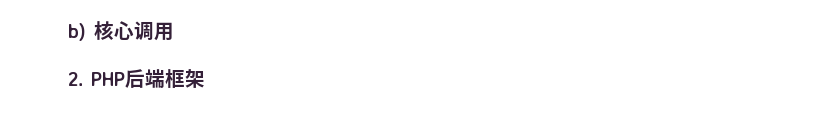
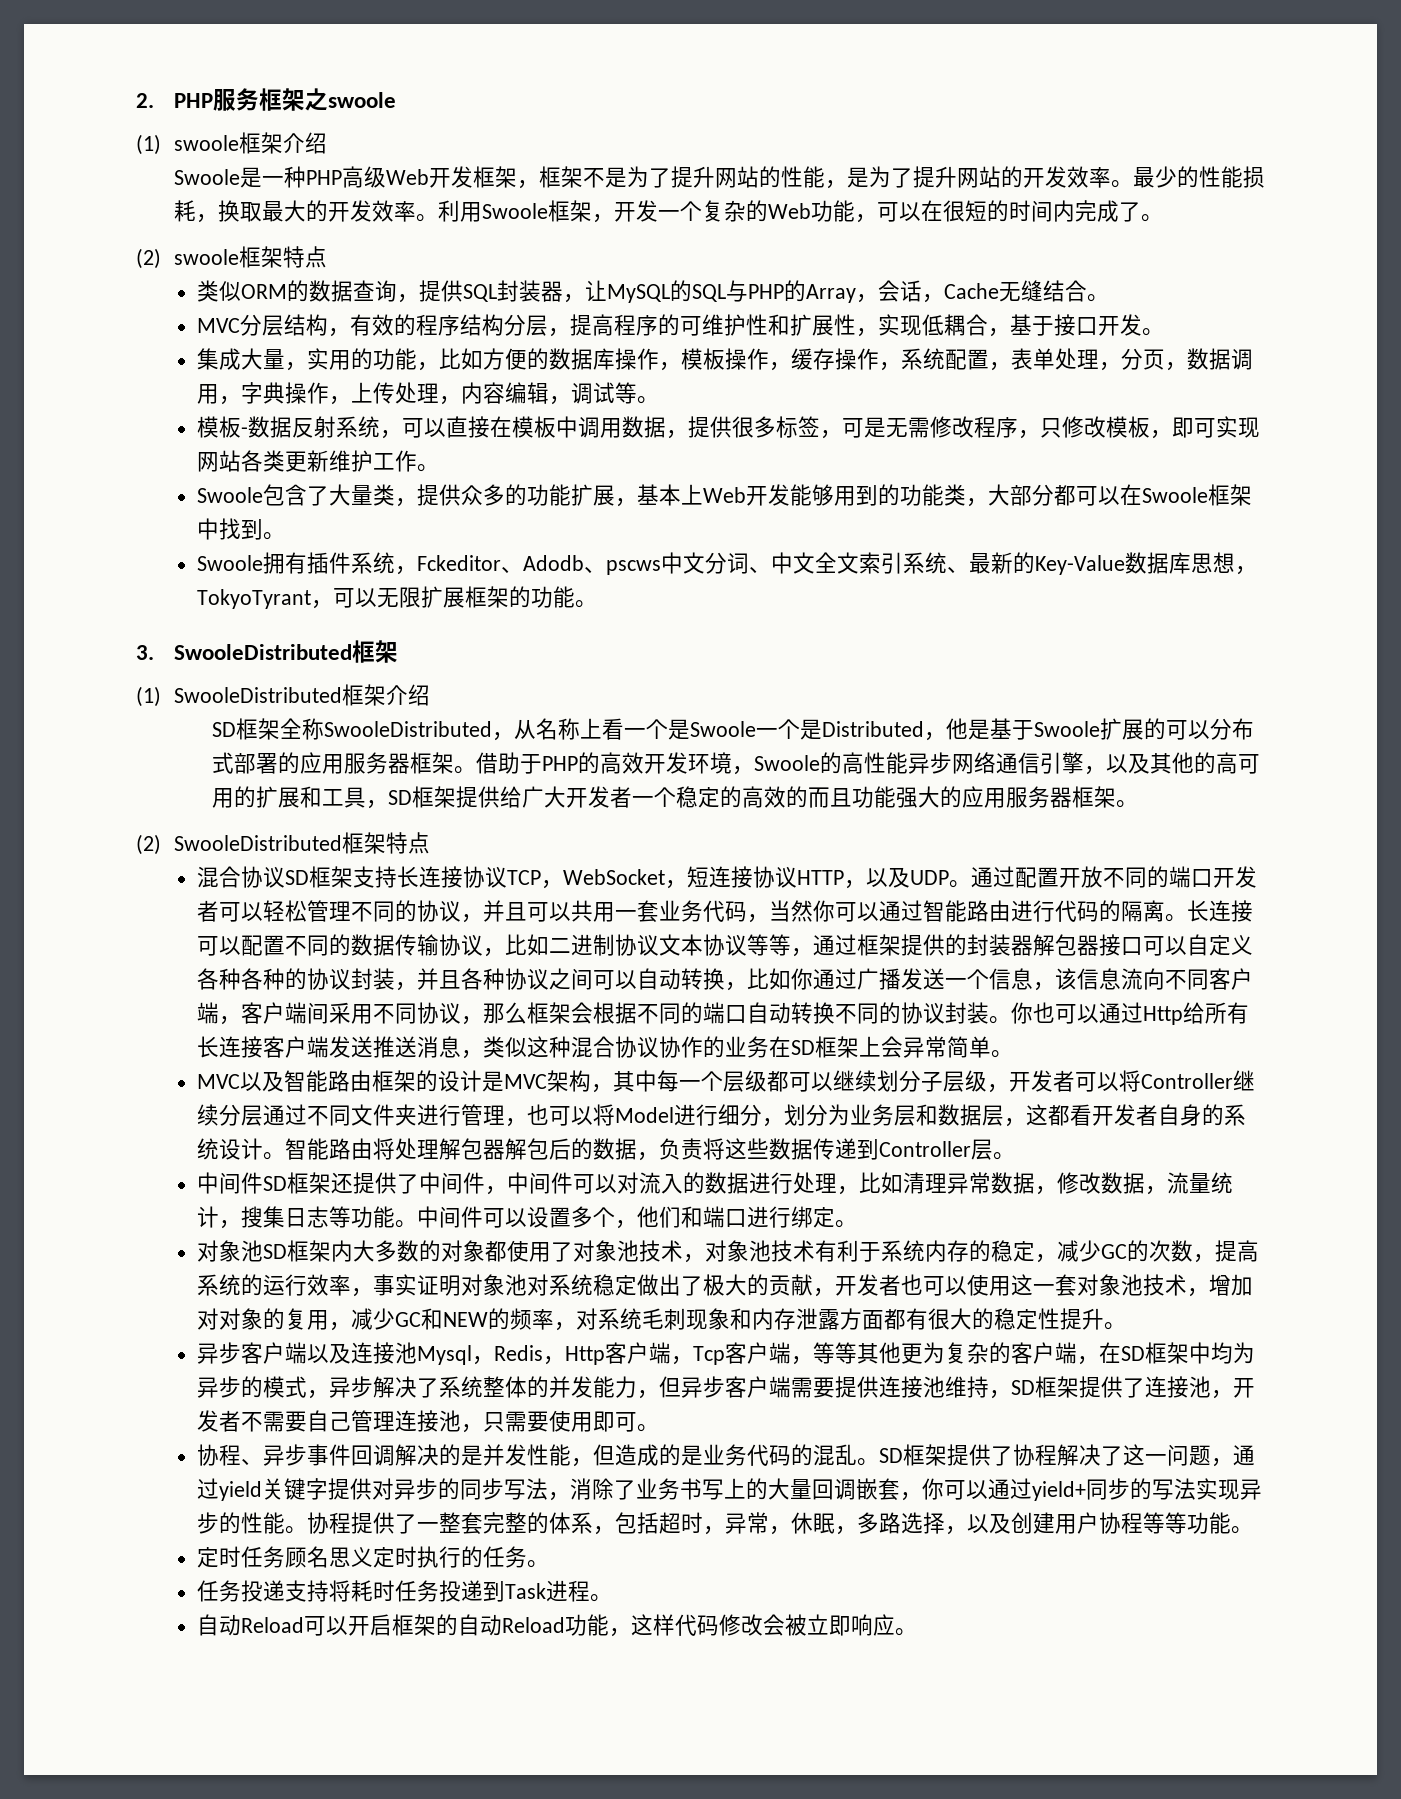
- b)核心调用
- 2. PHP后端框架
+ 2. PHP服务框架之swoole
+ (1) swoole框架介绍
+ Swoole是一种PHP高级Web开发框架，框架不是为了提升网站的性能，是为了提升网站的开发效率。最少的性能损耗，换取最大的开发效率。利用Swoole框架，开发一个复杂的Web功能，可以在很短的时间内完成了。
+ (2) swoole框架特点
+ 类似ORM的数据查询，提供SQL封装器，让MySQL的SQL与PHP的Array，会话，Cache无缝结合。
+ MVC分层结构，有效的程序结构分层，提高程序的可维护性和扩展性，实现低耦合，基于接口开发。
+ 集成大量，实用的功能，比如方便的数据库操作，模板操作，缓存操作，系统配置，表单处理，分页，数据调用，字典操作，上传处理，内容编辑，调试等。
+ 模板-数据反射系统，可以直接在模板中调用数据，提供很多标签，可是无需修改程序，只修改模板，即可实现网站各类更新维护工作。
+ Swoole包含了大量类，提供众多的功能扩展，基本上Web开发能够用到的功能类，大部分都可以在Swoole框架中找到。
+ Swoole拥有插件系统，Fckeditor、Adodb、pscws中文分词、中文全文索引系统、最新的Key-Value数据库思想，TokyoTyrant，可以无限扩展框架的功能。
+ 3. SwooleDistributed框架
+ (1) SwooleDistributed框架介绍
+ SD框架全称SwooleDistributed，从名称上看一个是Swoole一个是Distributed，他是基于Swoole扩展的可以分布式部署的应用服务器框架。借助于PHP的高效开发环境，Swoole的高性能异步网络通信引擎，以及其他的高可用的扩展和工具，SD框架提供给广大开发者一个稳定的高效的而且功能强大的应用服务器框架。
+ (2) SwooleDistributed框架特点
+ 混合协议SD框架支持长连接协议TCP，WebSocket，短连接协议HTTP，以及UDP。通过配置开放不同的端口开发者可以轻松管理不同的协议，并且可以共用一套业务代码，当然你可以通过智能路由进行代码的隔离。长连接可以配置不同的数据传输协议，比如二进制协议文本协议等等，通过框架提供的封装器解包器接口可以自定义各种各种的协议封装，并且各种协议之间可以自动转换，比如你通过广播发送一个信息，该信息流向不同客户端，客户端间采用不同协议，那么框架会根据不同的端口自动转换不同的协议封装。你也可以通过Http给所有长连接客户端发送推送消息，类似这种混合协议协作的业务在SD框架上会异常简单。
+ MVC以及智能路由框架的设计是MVC架构，其中每一个层级都可以继续划分子层级，开发者可以将Controller继续分层通过不同文件夹进行管理，也可以将Model进行细分，划分为业务层和数据层，这都看开发者自身的系统设计。智能路由将处理解包器解包后的数据，负责将这些数据传递到Controller层。
+ 中间件SD框架还提供了中间件，中间件可以对流入的数据进行处理，比如清理异常数据，修改数据，流量统计，搜集日志等功能。中间件可以设置多个，他们和端口进行绑定。
+ 对象池SD框架内大多数的对象都使用了对象池技术，对象池技术有利于系统内存的稳定，减少GC的次数，提高系统的运行效率，事实证明对象池对系统稳定做出了极大的贡献，开发者也可以使用这一套对象池技术，增加对对象的复用，减少GC和NEW的频率，对系统毛刺现象和内存泄露方面都有很大的稳定性提升。
+ 异步客户端以及连接池Mysql，Redis，Http客户端，Tcp客户端，等等其他更为复杂的客户端，在SD框架中均为异步的模式，异步解决了系统整体的并发能力，但异步客户端需要提供连接池维持，SD框架提供了连接池，开发者不需要自己管理连接池，只需要使用即可。
+ 协程、异步事件回调解决的是并发性能，但造成的是业务代码的混乱。SD框架提供了协程解决了这一问题，通过yield关键字提供对异步的同步写法，消除了业务书写上的大量回调嵌套，你可以通过yield+同步的写法实现异步的性能。协程提供了一整套完整的体系，包括超时，异常，休眠，多路选择，以及创建用户协程等等功能。
+ 定时任务顾名思义定时执行的任务。
+ 任务投递支持将耗时任务投递到Task进程。
+ 自动Reload可以开启框架的自动Reload功能，这样代码修改会被立即响应。

